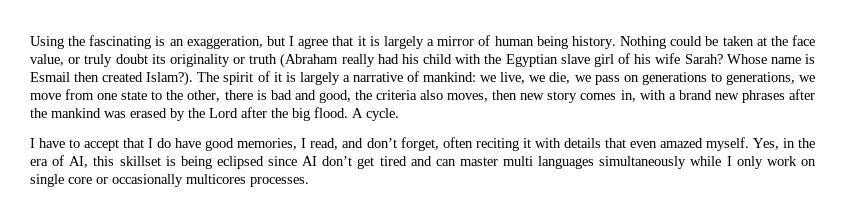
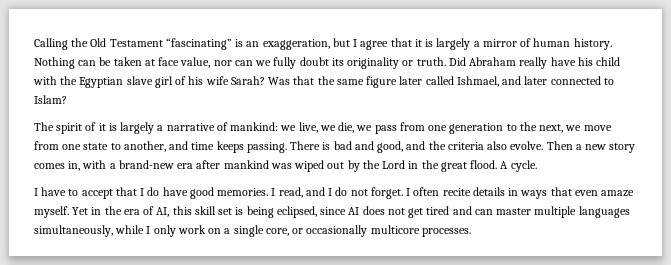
- Using the fascinating is an exaggeration, but I agree that it is largely a mirror of human being history.
+ Calling the Old Testament “fascinating” is an exaggeration, but I agree that it is largely a mirror of human history.
- Nothing could be taken at the face value, or truly doubt its originality or truth (Abraham really had his child with the Egyptian slave girl of his wife Sarah?
+ Nothing can be taken at face value, nor can we fully doubt its originality or truth. Did Abraham really have his child with the Egyptian slave girl of his wife Sarah?
- Whose name is Esmail then created Islam?). The spirit of it is largely a narrative of mankind: we live, we die, we pass on generations to generations, we move from one state to the other, there is bad and good, the criteria also moves, then new story comes in, with a brand new phrases after the mankind was erased by the Lord after the big flood.
+ Was that the same figure later called Ishmael, and later connected to Islam?
+ The spirit of it is largely a narrative of mankind: we live, we die, we pass from one generation to the next, we move from one state to another, and time keeps passing. There is bad and good, and the criteria also evolve. Then a new story comes in, with a brand-new era after mankind was wiped out by the Lord in the great flood.
- I have to accept that I do have good memories, I read, and don’t forget, often reciting it with details that even amazed myself. Yes, in the era of AI, this skillset is being eclipsed since AI don’t get tired and can master multi languages simultaneously while I only work on single core or occasionally multicores processes.
+ I have to accept that I do have good memories. I read, and I do not forget. I often recite details in ways that even amaze myself. Yet in the era of AI, this skill set is being eclipsed, since AI does not get tired and can master multiple languages simultaneously, while I only work on a single core, or occasionally multicore processes.

